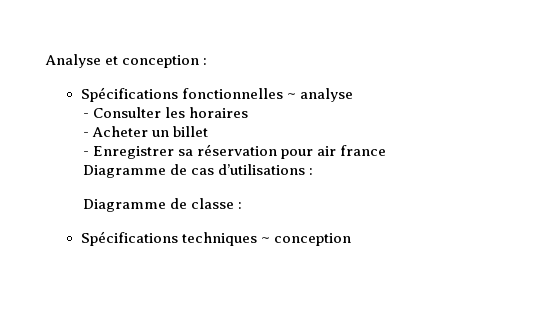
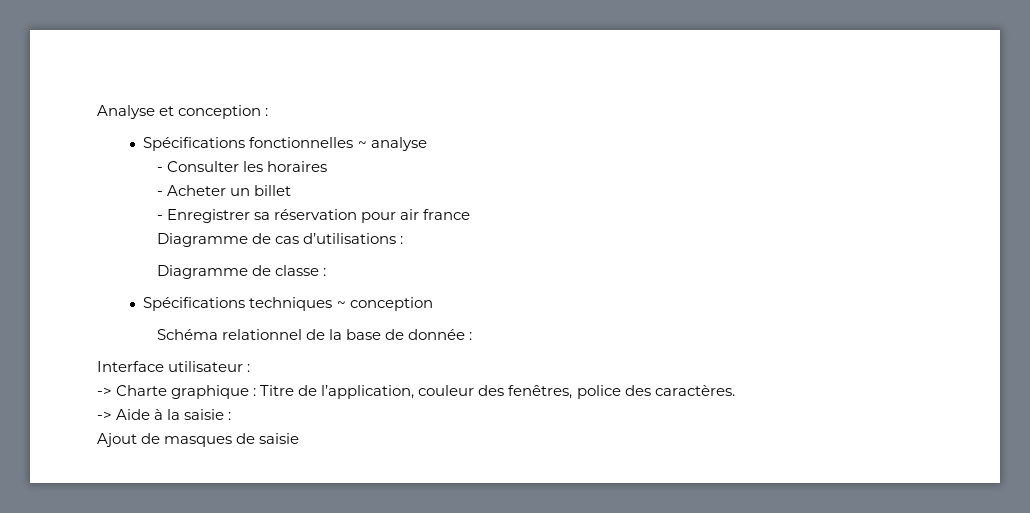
+ Schéma relationnel de la base de donnée :
+ Interface utilisateur :
+ -> Charte graphique : Titre de l’application, couleur des fenêtres, police des caractères.
+ -> Aide à la saisie :
+ Ajout de masques de saisie

